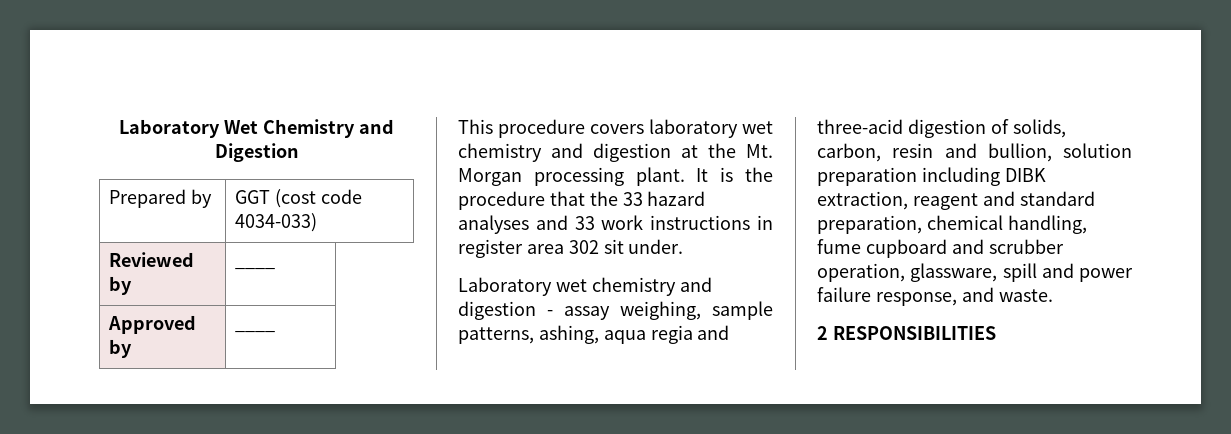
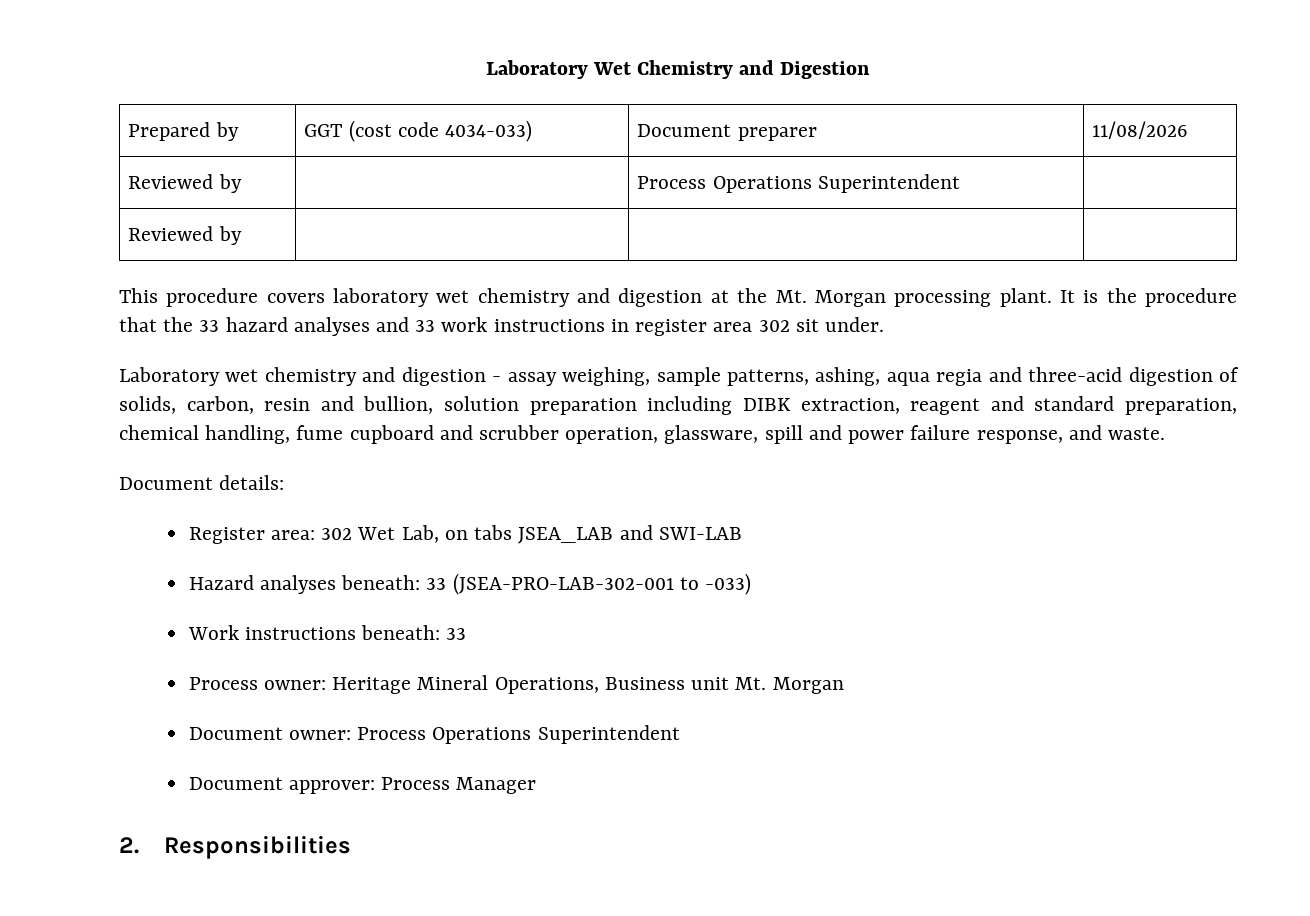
- Prepared by | GGT (cost code 4034-033)
- Reviewed by | ____
- Approved by | ____
+ Prepared by | GGT (cost code 4034-033) | Document preparer | 11/08/2026
+ Reviewed by | | Process Operations Superintendent |
+ Reviewed by | | |
- 2 RESPONSIBILITIES
+ Document details:
+ Register area: 302 Wet Lab, on tabs JSEA_LAB and SWI-LAB
+ Hazard analyses beneath: 33 (JSEA-PRO-LAB-302-001 to -033)
+ Work instructions beneath: 33
+ Process owner: Heritage Mineral Operations, Business unit Mt. Morgan
+ Document owner: Process Operations Superintendent
+ Document approver: Process Manager
+ 2. Responsibilities

